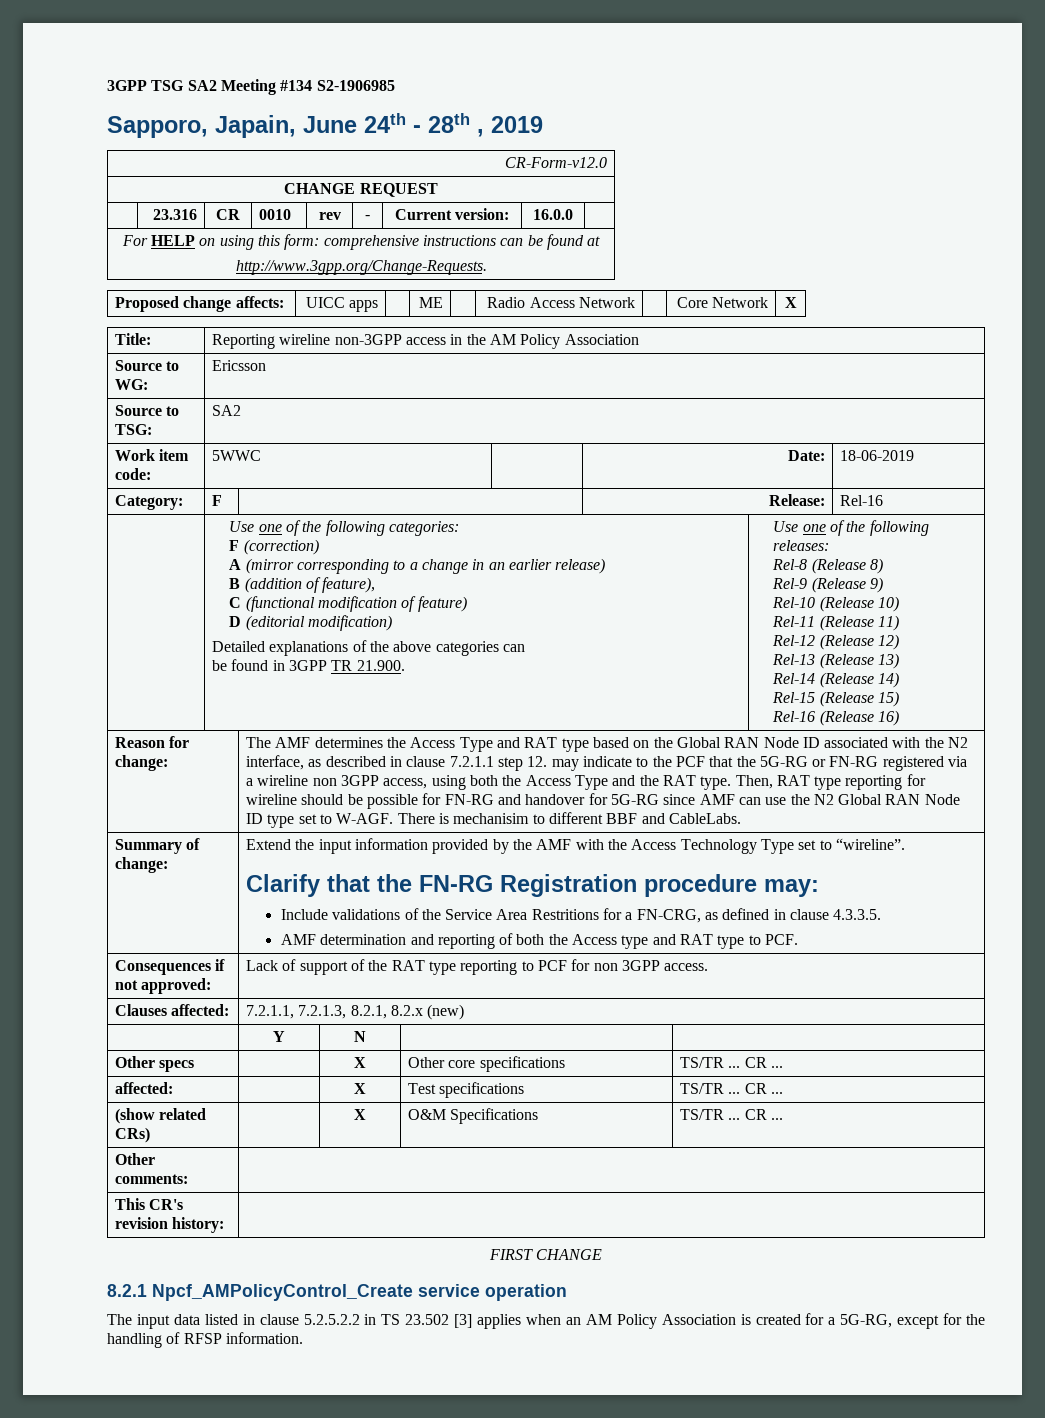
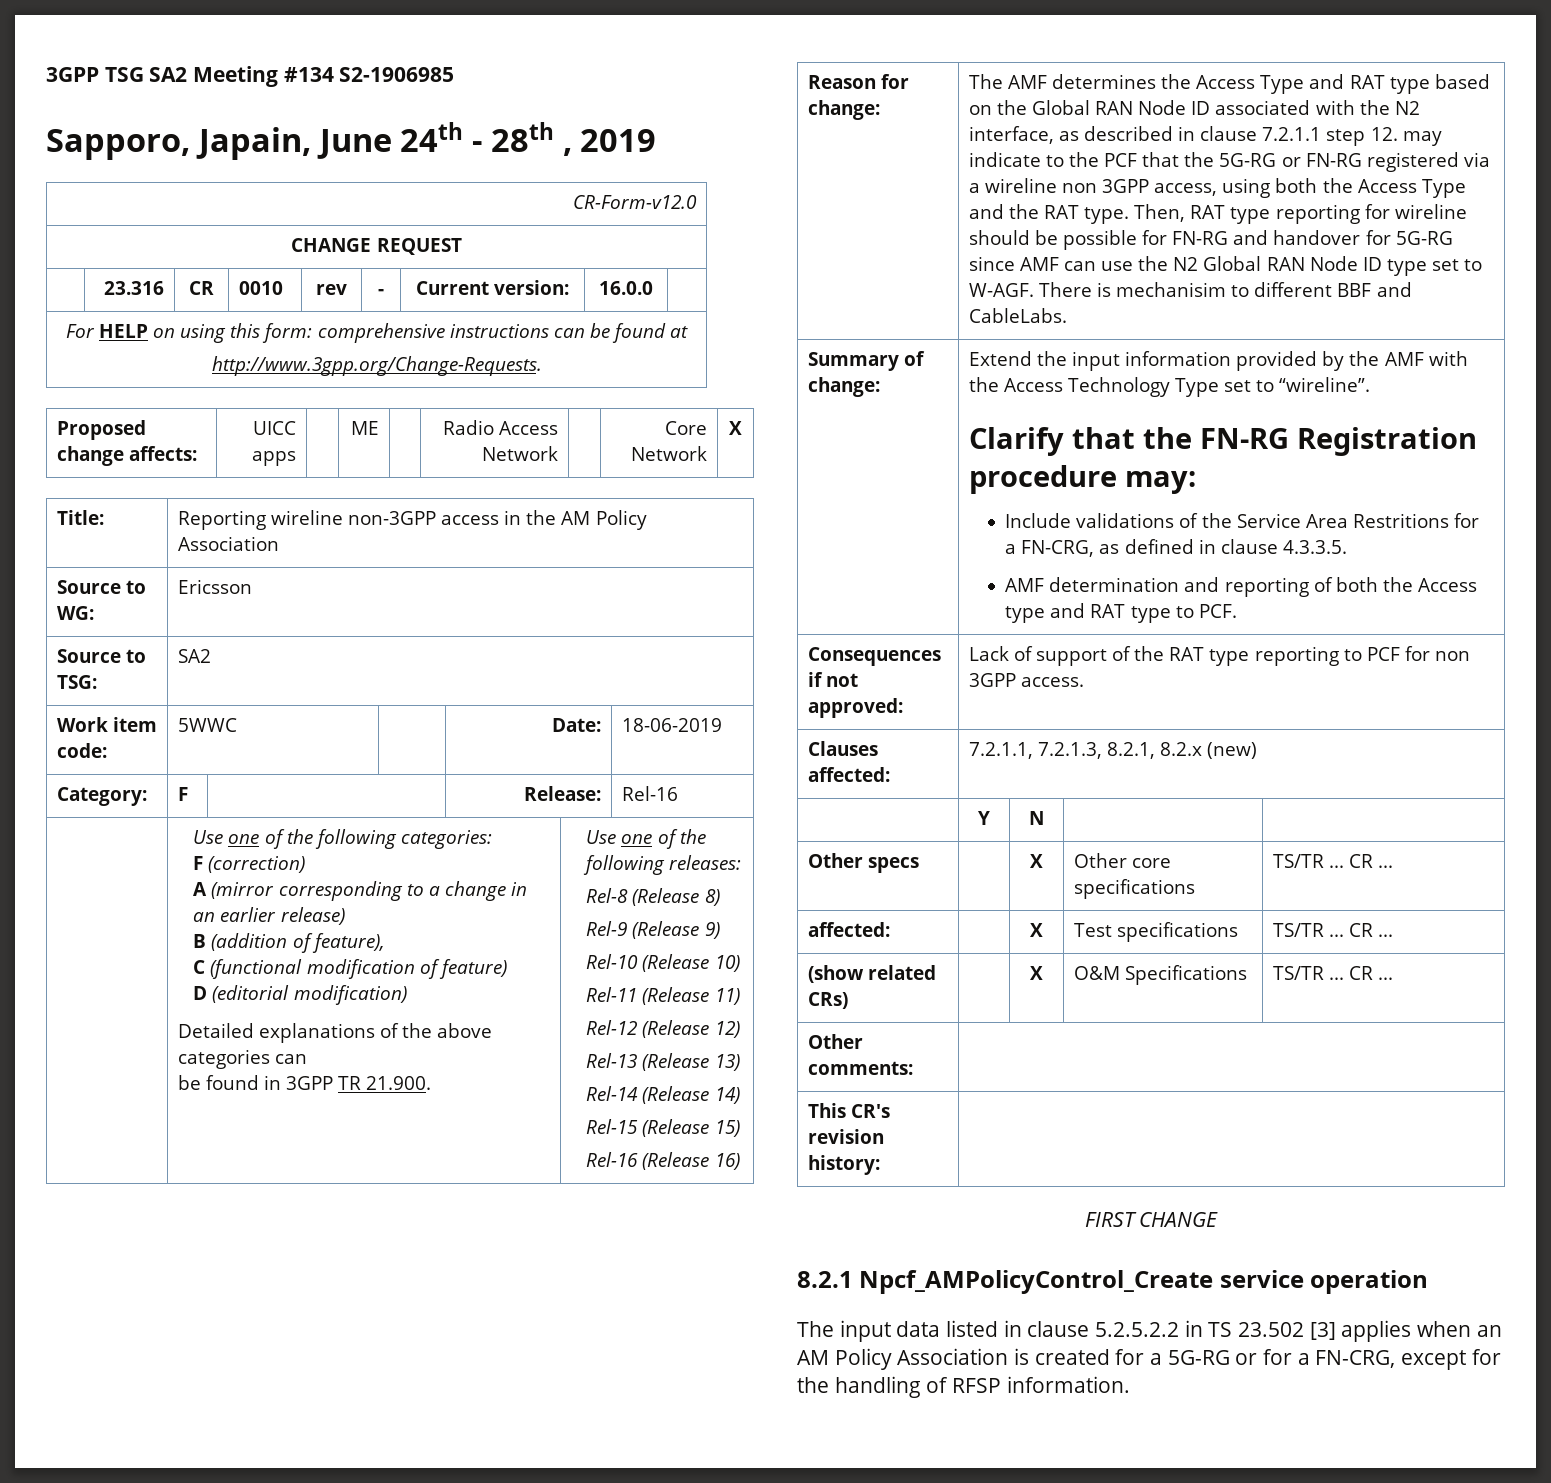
- The input data listed in clause 5.2.5.2.2 in TS 23.502 [3] applies when an AM Policy Association is created for a 5G-RG, except for the handling of RFSP information.
+ The input data listed in clause 5.2.5.2.2 in TS 23.502 [3] applies when an AM Policy Association is created for a 5G-RG or for a FN-CRG, except for the handling of RFSP information.

